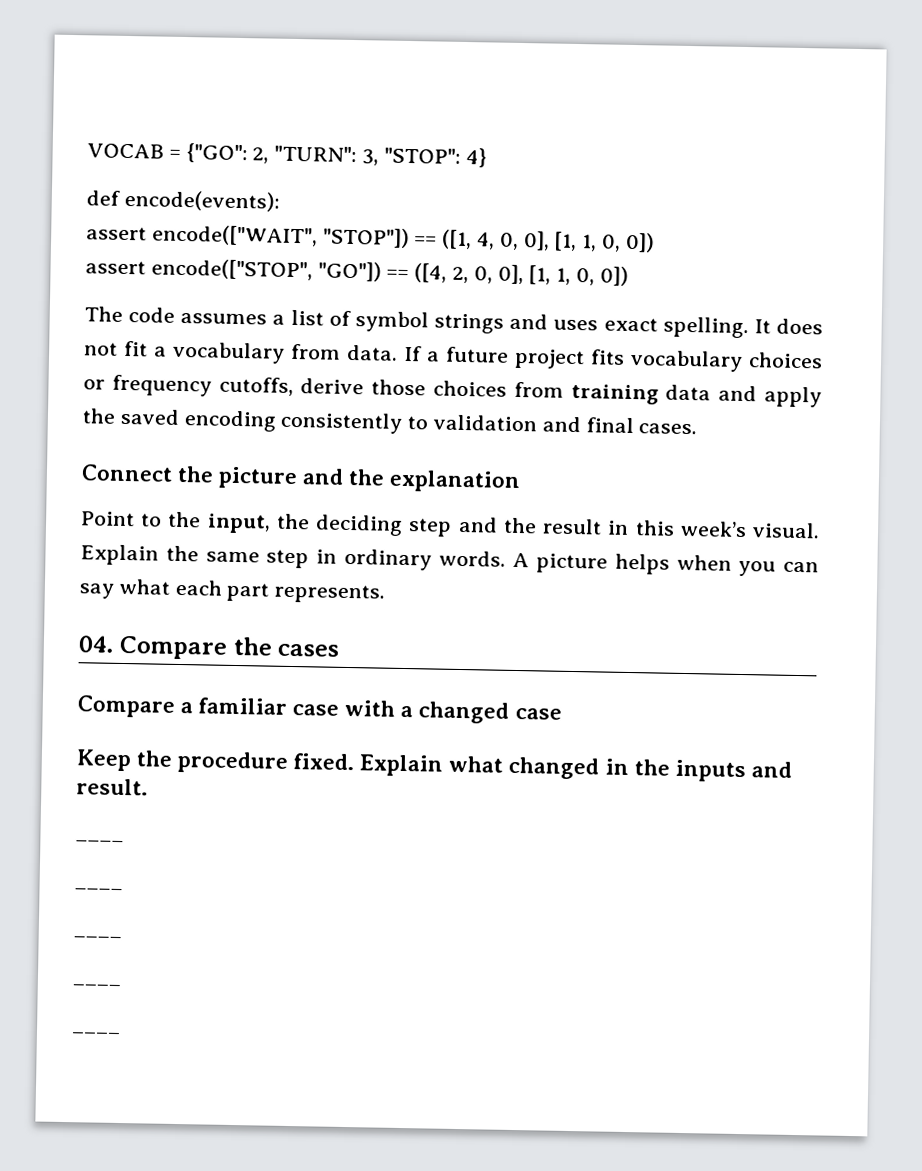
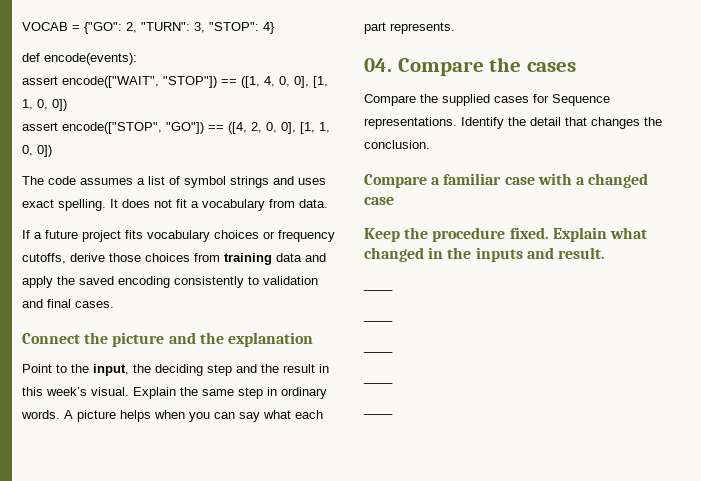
- It does not fit a vocabulary from data. If a future project fits vocabulary choices or frequency cutoffs, derive those choices from training data and apply the saved encoding consistently to validation and final cases.
+ It does not fit a vocabulary from data.
+ If a future project fits vocabulary choices or frequency cutoffs, derive those choices from training data and apply the saved encoding consistently to validation and final cases.
+ Compare the supplied cases for Sequence representations. Identify the detail that changes the conclusion.

